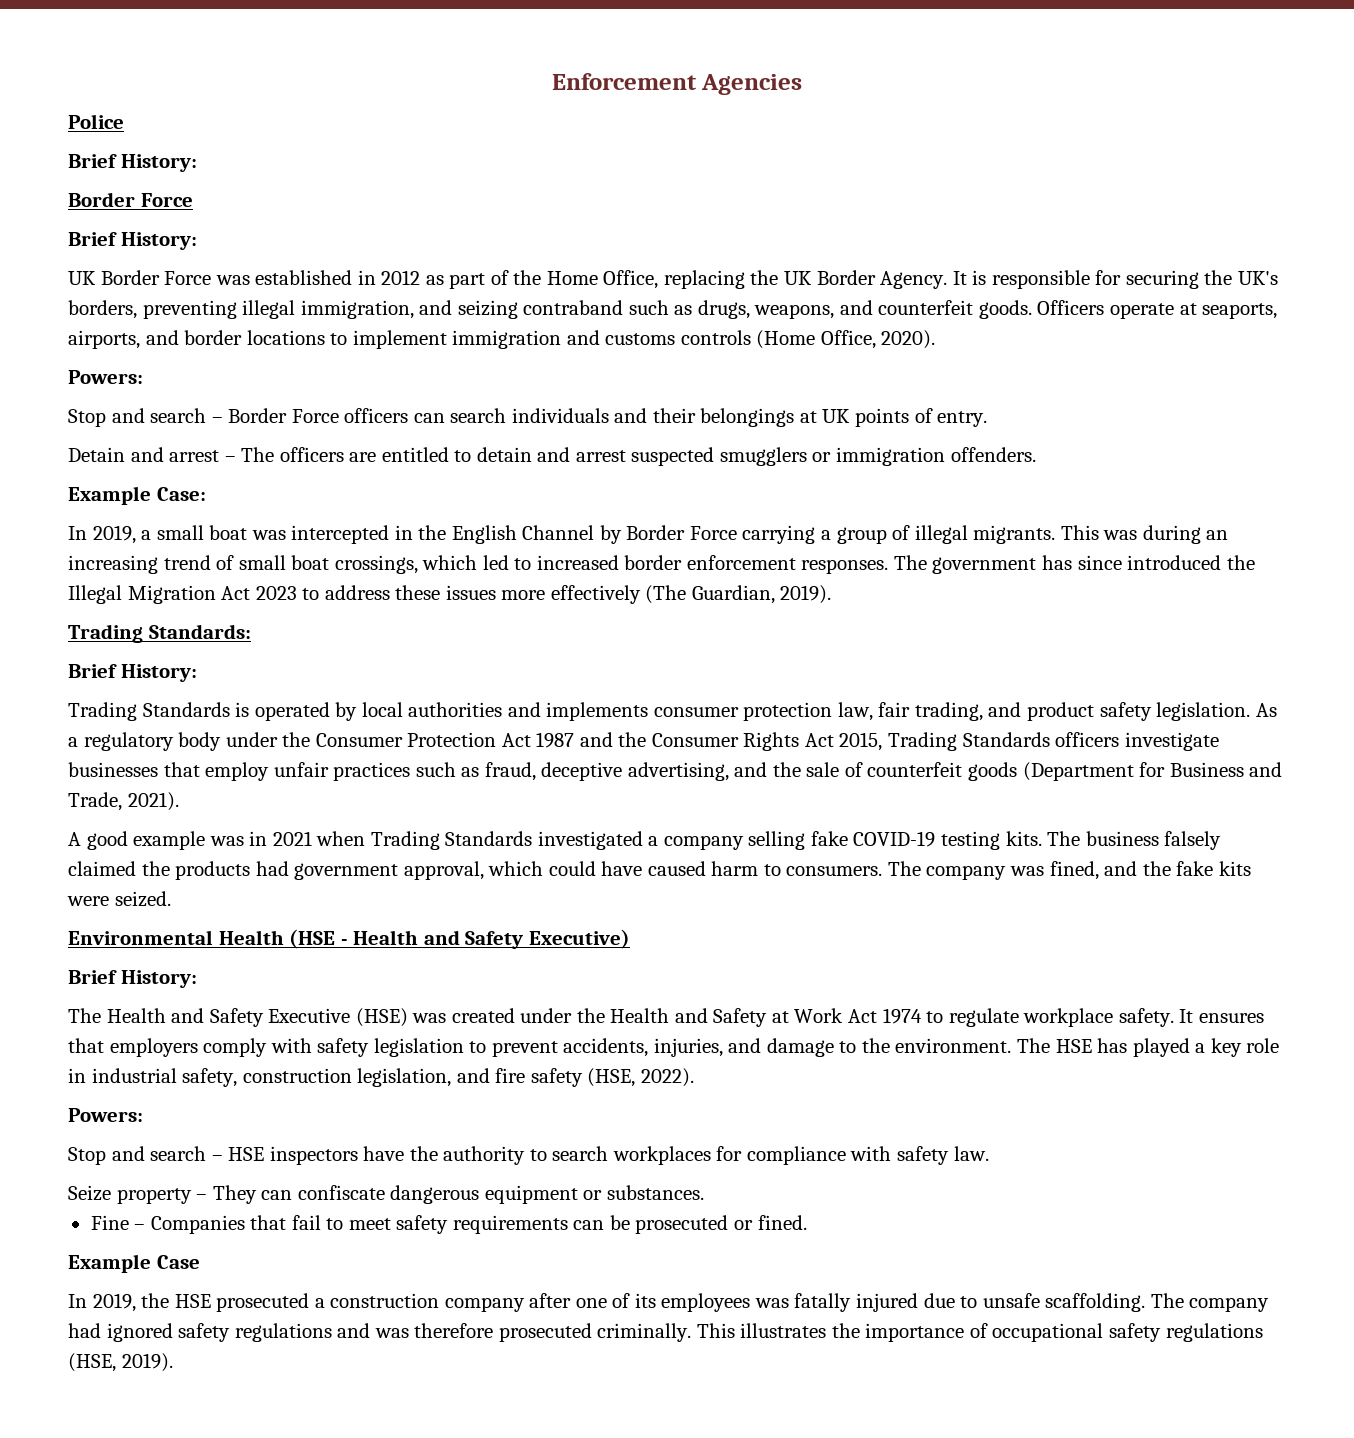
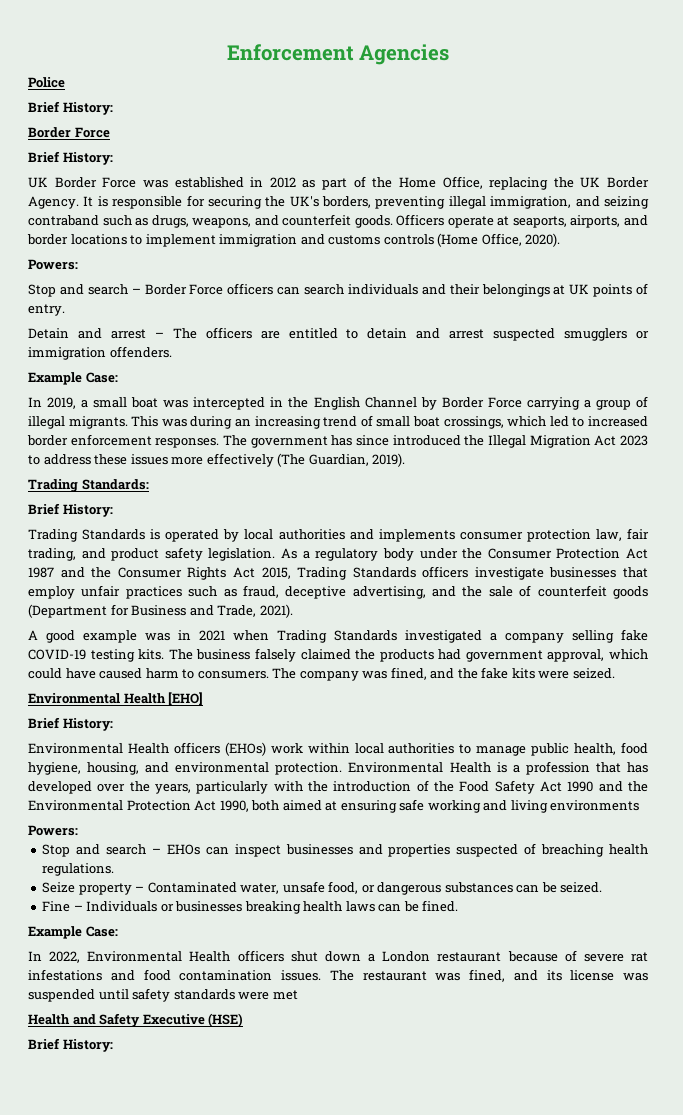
- Environmental Health (HSE - Health and Safety Executive)
+ Environmental Health [EHO]
  Brief History:
- The Health and Safety Executive (HSE) was created under the Health and Safety at Work Act 1974 to regulate workplace safety. It ensures that employers comply with safety legislation to prevent accidents, injuries, and damage to the environment. The HSE has played a key role in industrial safety, construction legislation, and fire safety (HSE, 2022).
+ Environmental Health officers (EHOs) work within local authorities to manage public health, food hygiene, housing, and environmental protection. Environmental Health is a profession that has developed over the years, particularly with the introduction of the Food Safety Act 1990 and the Environmental Protection Act 1990, both aimed at ensuring safe working and living environments
  Powers:
- Stop and search – HSE inspectors have the authority to search workplaces for compliance with safety law.
- Seize property – They can confiscate dangerous equipment or substances.
- Fine – Companies that fail to meet safety requirements can be prosecuted or fined.
- Example Case
- In 2019, the HSE prosecuted a construction company after one of its employees was fatally injured due to unsafe scaffolding. The company had ignored safety regulations and was therefore prosecuted criminally. This illustrates the importance of occupational safety regulations (HSE, 2019).
+ Stop and search – EHOs can inspect businesses and properties suspected of breaching health regulations.
+ Seize property – Contaminated water, unsafe food, or dangerous substances can be seized.
+ Fine – Individuals or businesses breaking health laws can be fined.
+ Example Case:
+ In 2022, Environmental Health officers shut down a London restaurant because of severe rat infestations and food contamination issues. The restaurant was fined, and its license was suspended until safety standards were met
+ Health and Safety Executive (HSE)
+ Brief History:

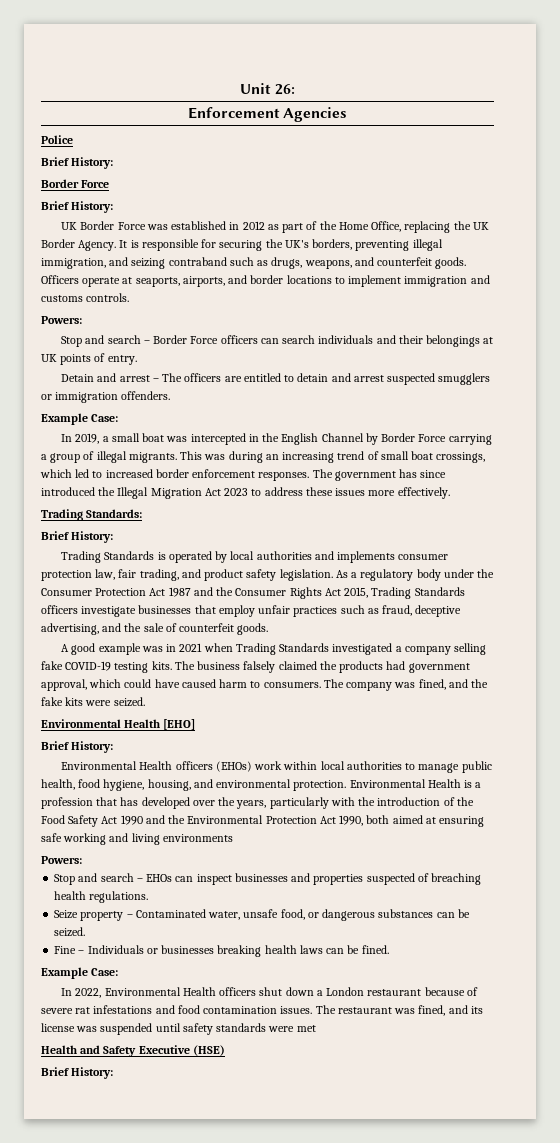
+ Unit 26:
- Officers operate at seaports, airports, and border locations to implement immigration and customs controls (Home Office, 2020).
+ Officers operate at seaports, airports, and border locations to implement immigration and customs controls.
- The government has since introduced the Illegal Migration Act 2023 to address these issues more effectively (The Guardian, 2019).
+ The government has since introduced the Illegal Migration Act 2023 to address these issues more effectively.
- As a regulatory body under the Consumer Protection Act 1987 and the Consumer Rights Act 2015, Trading Standards officers investigate businesses that employ unfair practices such as fraud, deceptive advertising, and the sale of counterfeit goods (Department for Business and Trade, 2021).
+ As a regulatory body under the Consumer Protection Act 1987 and the Consumer Rights Act 2015, Trading Standards officers investigate businesses that employ unfair practices such as fraud, deceptive advertising, and the sale of counterfeit goods.

